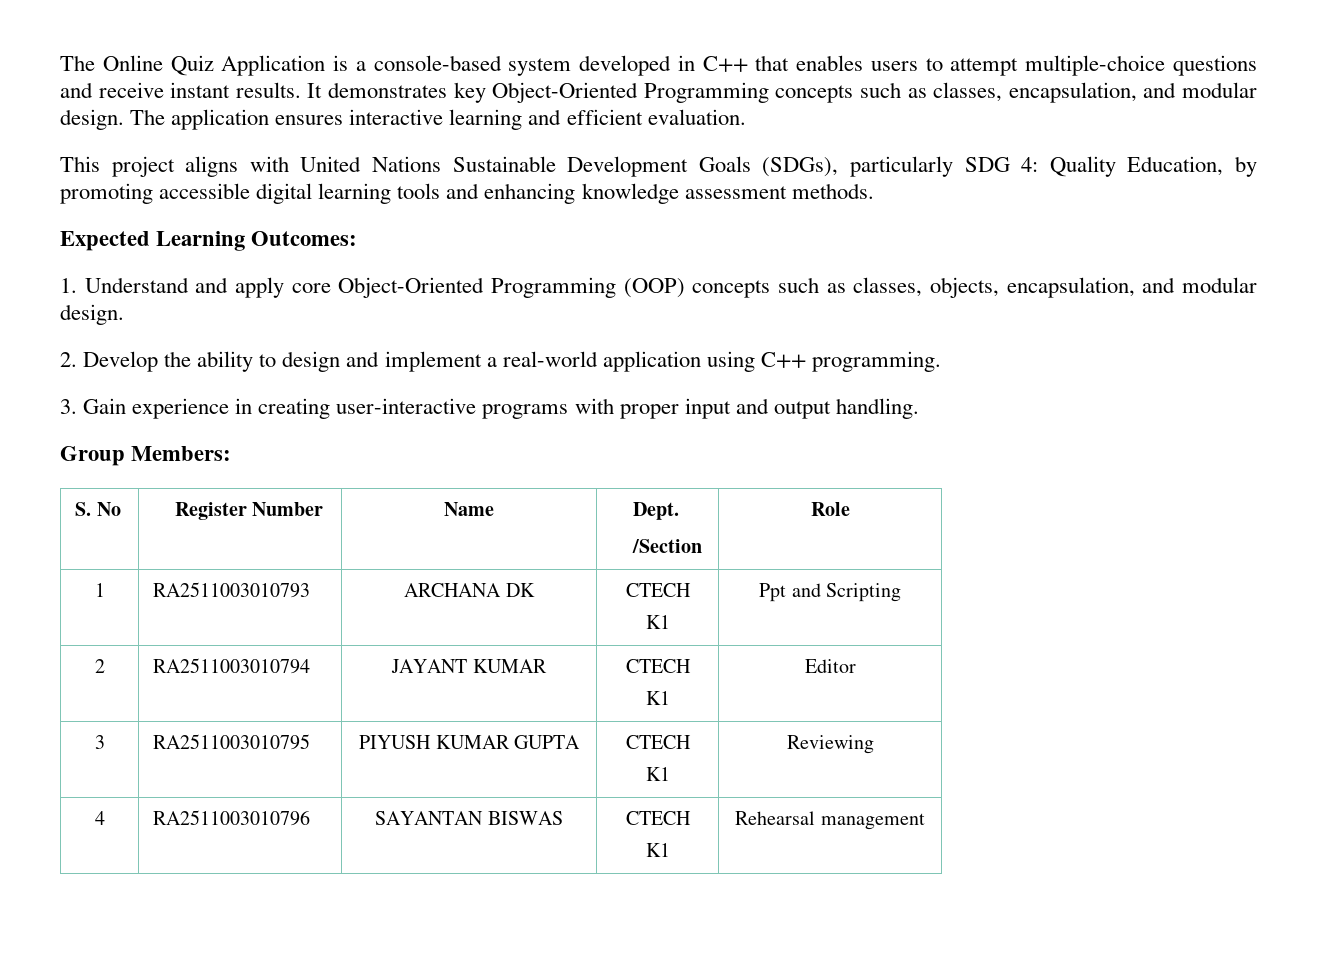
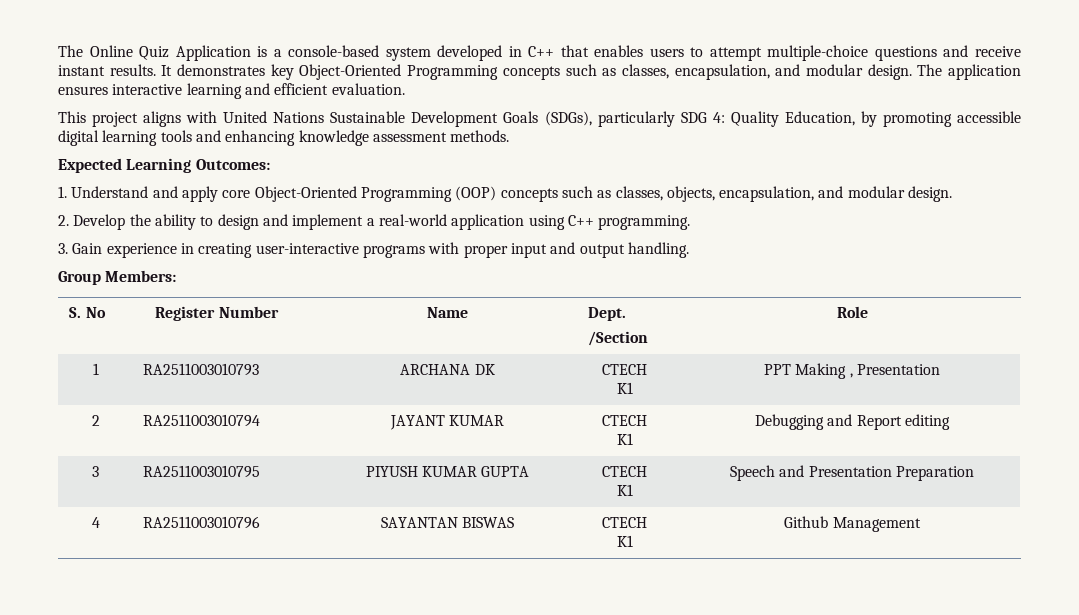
  1 | RA2511003010793 | ARCHANA DK | CTECH
- K1 | Ppt and Scripting
+ K1 | PPT Making , Presentation
  2 | RA2511003010794 | JAYANT KUMAR | CTECH
- K1 | Editor
+ K1 | Debugging and Report editing
  3 | RA2511003010795 | PIYUSH KUMAR GUPTA | CTECH
- K1 | Reviewing
+ K1 | Speech and Presentation Preparation
  4 | RA2511003010796 | SAYANTAN BISWAS | CTECH
- K1 | Rehearsal management
+ K1 | Github Management

